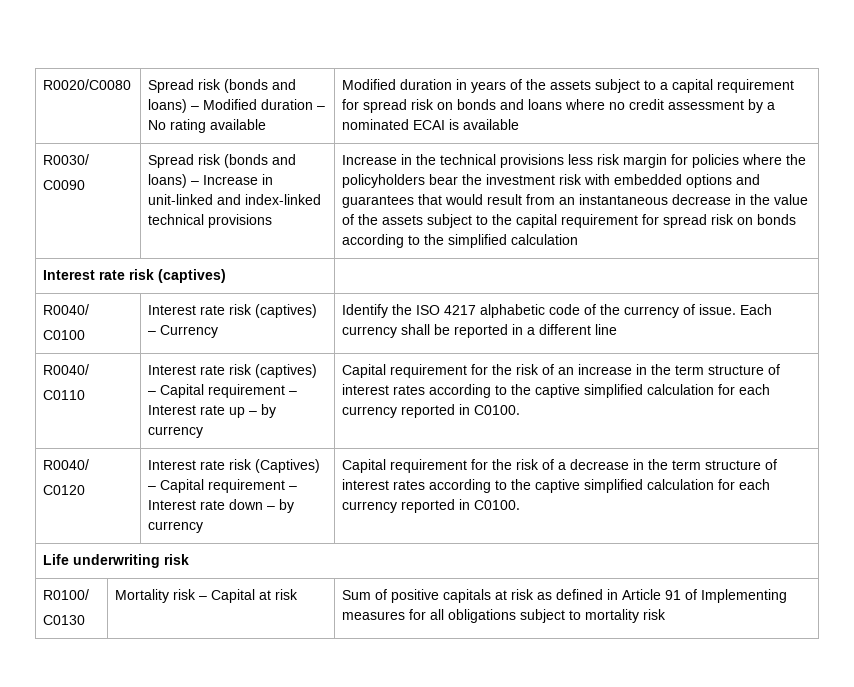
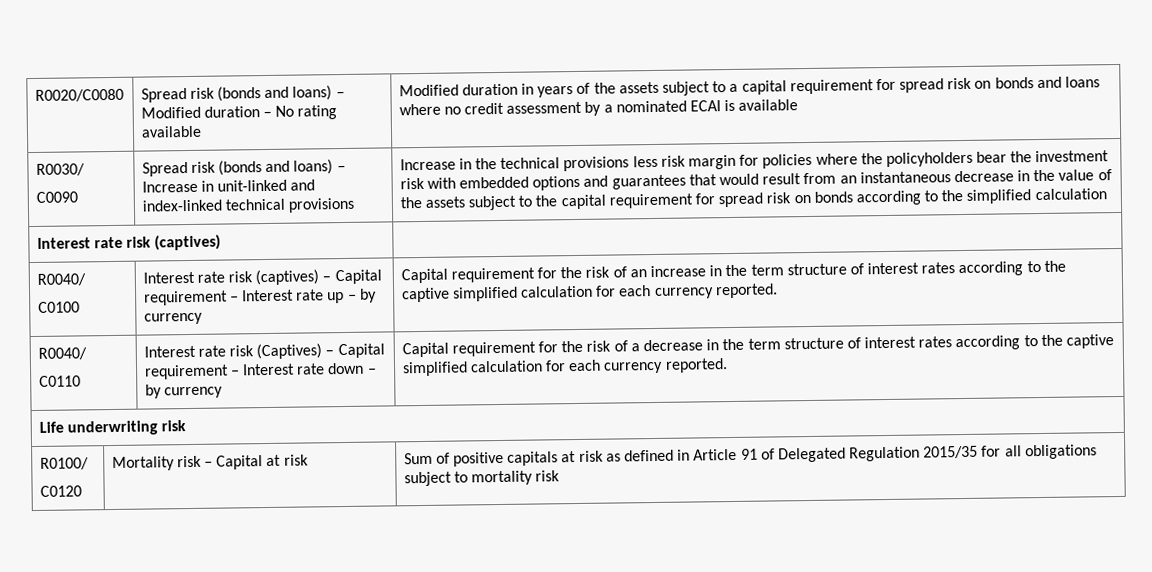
- Interest rate risk (captives) – Currency | Identify the ISO 4217 alphabetic code of the currency of issue. Each currency shall be reported in a different line
- R0040/
- C0110
- Capital requirement for the risk of an increase in the term structure of interest rates according to the captive simplified calculation for each currency reported in C0100.
+ Capital requirement for the risk of an increase in the term structure of interest rates according to the captive simplified calculation for each currency reported.
  R0040/
- C0120
+ C0110
- Capital requirement for the risk of a decrease in the term structure of interest rates according to the captive simplified calculation for each currency reported in C0100.
+ Capital requirement for the risk of a decrease in the term structure of interest rates according to the captive simplified calculation for each currency reported.
  R0100/
- C0130 | Mortality risk – Capital at risk | Sum of positive capitals at risk as defined in Article 91 of Implementing measures for all obligations subject to mortality risk
+ C0120 | Mortality risk – Capital at risk | Sum of positive capitals at risk as defined in Article 91 of Delegated Regulation 2015/35 for all obligations subject to mortality risk

